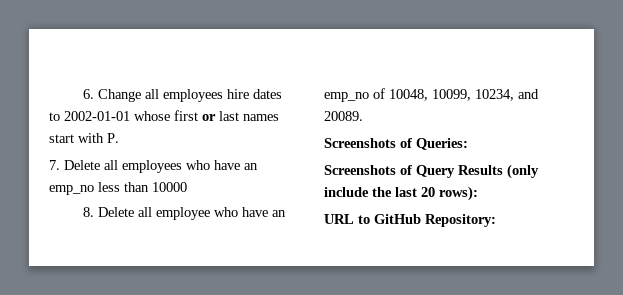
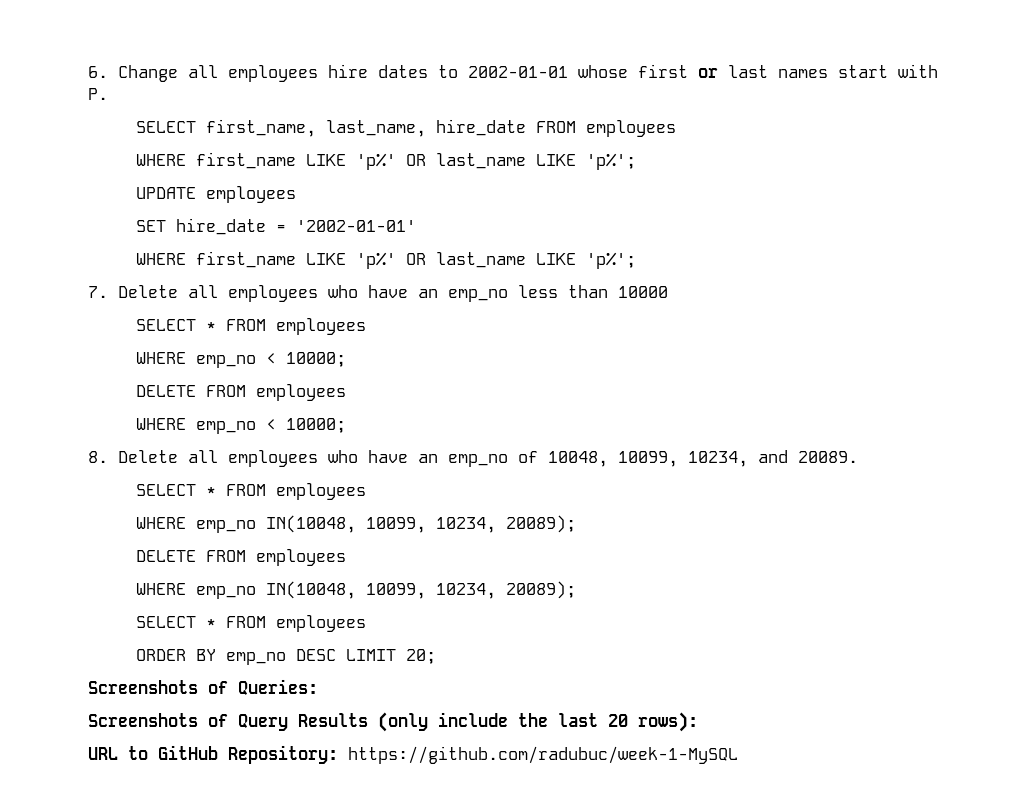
+ SELECT first_name, last_name, hire_date FROM employees
+ WHERE first_name LIKE 'p%' OR last_name LIKE 'p%';
+ UPDATE employees
+ SET hire_date = '2002-01-01'
+ WHERE first_name LIKE 'p%' OR last_name LIKE 'p%';
  7. Delete all employees who have an emp_no less than 10000
+ SELECT * FROM employees
+ WHERE emp_no < 10000;
+ DELETE FROM employees
+ WHERE emp_no < 10000;
- 8. Delete all employee who have an emp_no of 10048, 10099, 10234, and 20089.
+ 8. Delete all employees who have an emp_no of 10048, 10099, 10234, and 20089.
+ SELECT * FROM employees
+ WHERE emp_no IN(10048, 10099, 10234, 20089);
+ DELETE FROM employees
+ WHERE emp_no IN(10048, 10099, 10234, 20089);
+ SELECT * FROM employees
+ ORDER BY emp_no DESC LIMIT 20;
- URL to GitHub Repository:
+ URL to GitHub Repository: https://github.com/radubuc/week-1-MySQL

